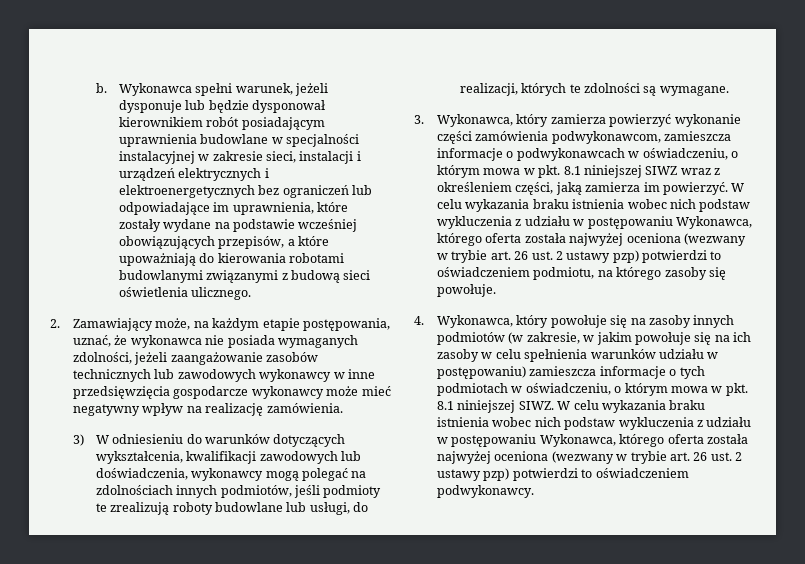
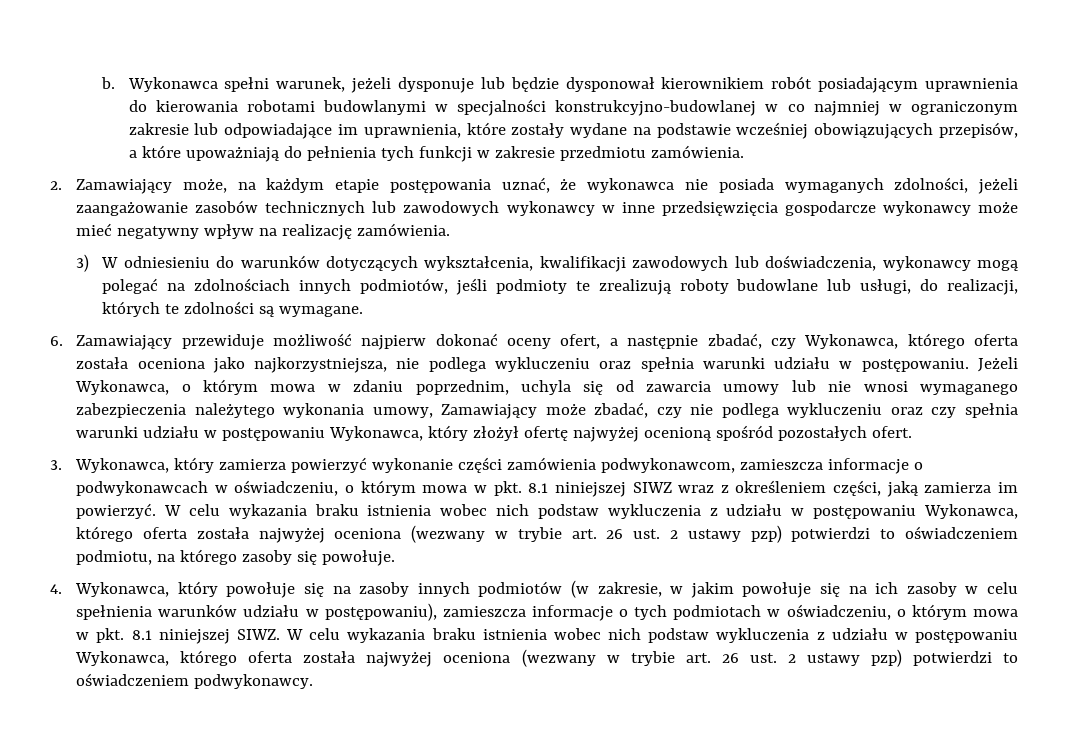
- Wykonawca spełni warunek, jeżeli dysponuje lub będzie dysponował kierownikiem robót posiadającym uprawnienia budowlane w specjalności instalacyjnej w zakresie sieci, instalacji i urządzeń elektrycznych i elektroenergetycznych bez ograniczeń lub odpowiadające im uprawnienia, które zostały wydane na podstawie wcześniej obowiązujących przepisów, a które upoważniają do kierowania robotami budowlanymi związanymi z budową sieci oświetlenia ulicznego.
+ Wykonawca spełni warunek, jeżeli dysponuje lub będzie dysponował kierownikiem robót posiadającym uprawnienia do kierowania robotami budowlanymi w specjalności konstrukcyjno-budowlanej w co najmniej w ograniczonym zakresie lub odpowiadające im uprawnienia, które zostały wydane na podstawie wcześniej obowiązujących przepisów, a które upoważniają do pełnienia tych funkcji w zakresie przedmiotu zamówienia.
- 2. Zamawiający może, na każdym etapie postępowania, uznać, że wykonawca nie posiada wymaganych zdolności, jeżeli zaangażowanie zasobów technicznych lub zawodowych wykonawcy w inne przedsięwzięcia gospodarcze wykonawcy może mieć negatywny wpływ na realizację zamówienia.
+ 2. Zamawiający może, na każdym etapie postępowania uznać, że wykonawca nie posiada wymaganych zdolności, jeżeli zaangażowanie zasobów technicznych lub zawodowych wykonawcy w inne przedsięwzięcia gospodarcze wykonawcy może mieć negatywny wpływ na realizację zamówienia.
+ 6. Zamawiający przewiduje możliwość najpierw dokonać oceny ofert, a następnie zbadać, czy Wykonawca, którego oferta została oceniona jako najkorzystniejsza, nie podlega wykluczeniu oraz spełnia warunki udziału w postępowaniu. Jeżeli Wykonawca, o którym mowa w zdaniu poprzednim, uchyla się od zawarcia umowy lub nie wnosi wymaganego zabezpieczenia należytego wykonania umowy, Zamawiający może zbadać, czy nie podlega wykluczeniu oraz czy spełnia warunki udziału w postępowaniu Wykonawca, który złożył ofertę najwyżej ocenioną spośród pozostałych ofert.
- 4. Wykonawca, który powołuje się na zasoby innych podmiotów (w zakresie, w jakim powołuje się na ich zasoby w celu spełnienia warunków udziału w postępowaniu) zamieszcza informacje o tych podmiotach w oświadczeniu, o którym mowa w pkt. 8.1 niniejszej SIWZ.
+ 4. Wykonawca, który powołuje się na zasoby innych podmiotów (w zakresie, w jakim powołuje się na ich zasoby w celu spełnienia warunków udziału w postępowaniu), zamieszcza informacje o tych podmiotach w oświadczeniu, o którym mowa w pkt. 8.1 niniejszej SIWZ.

